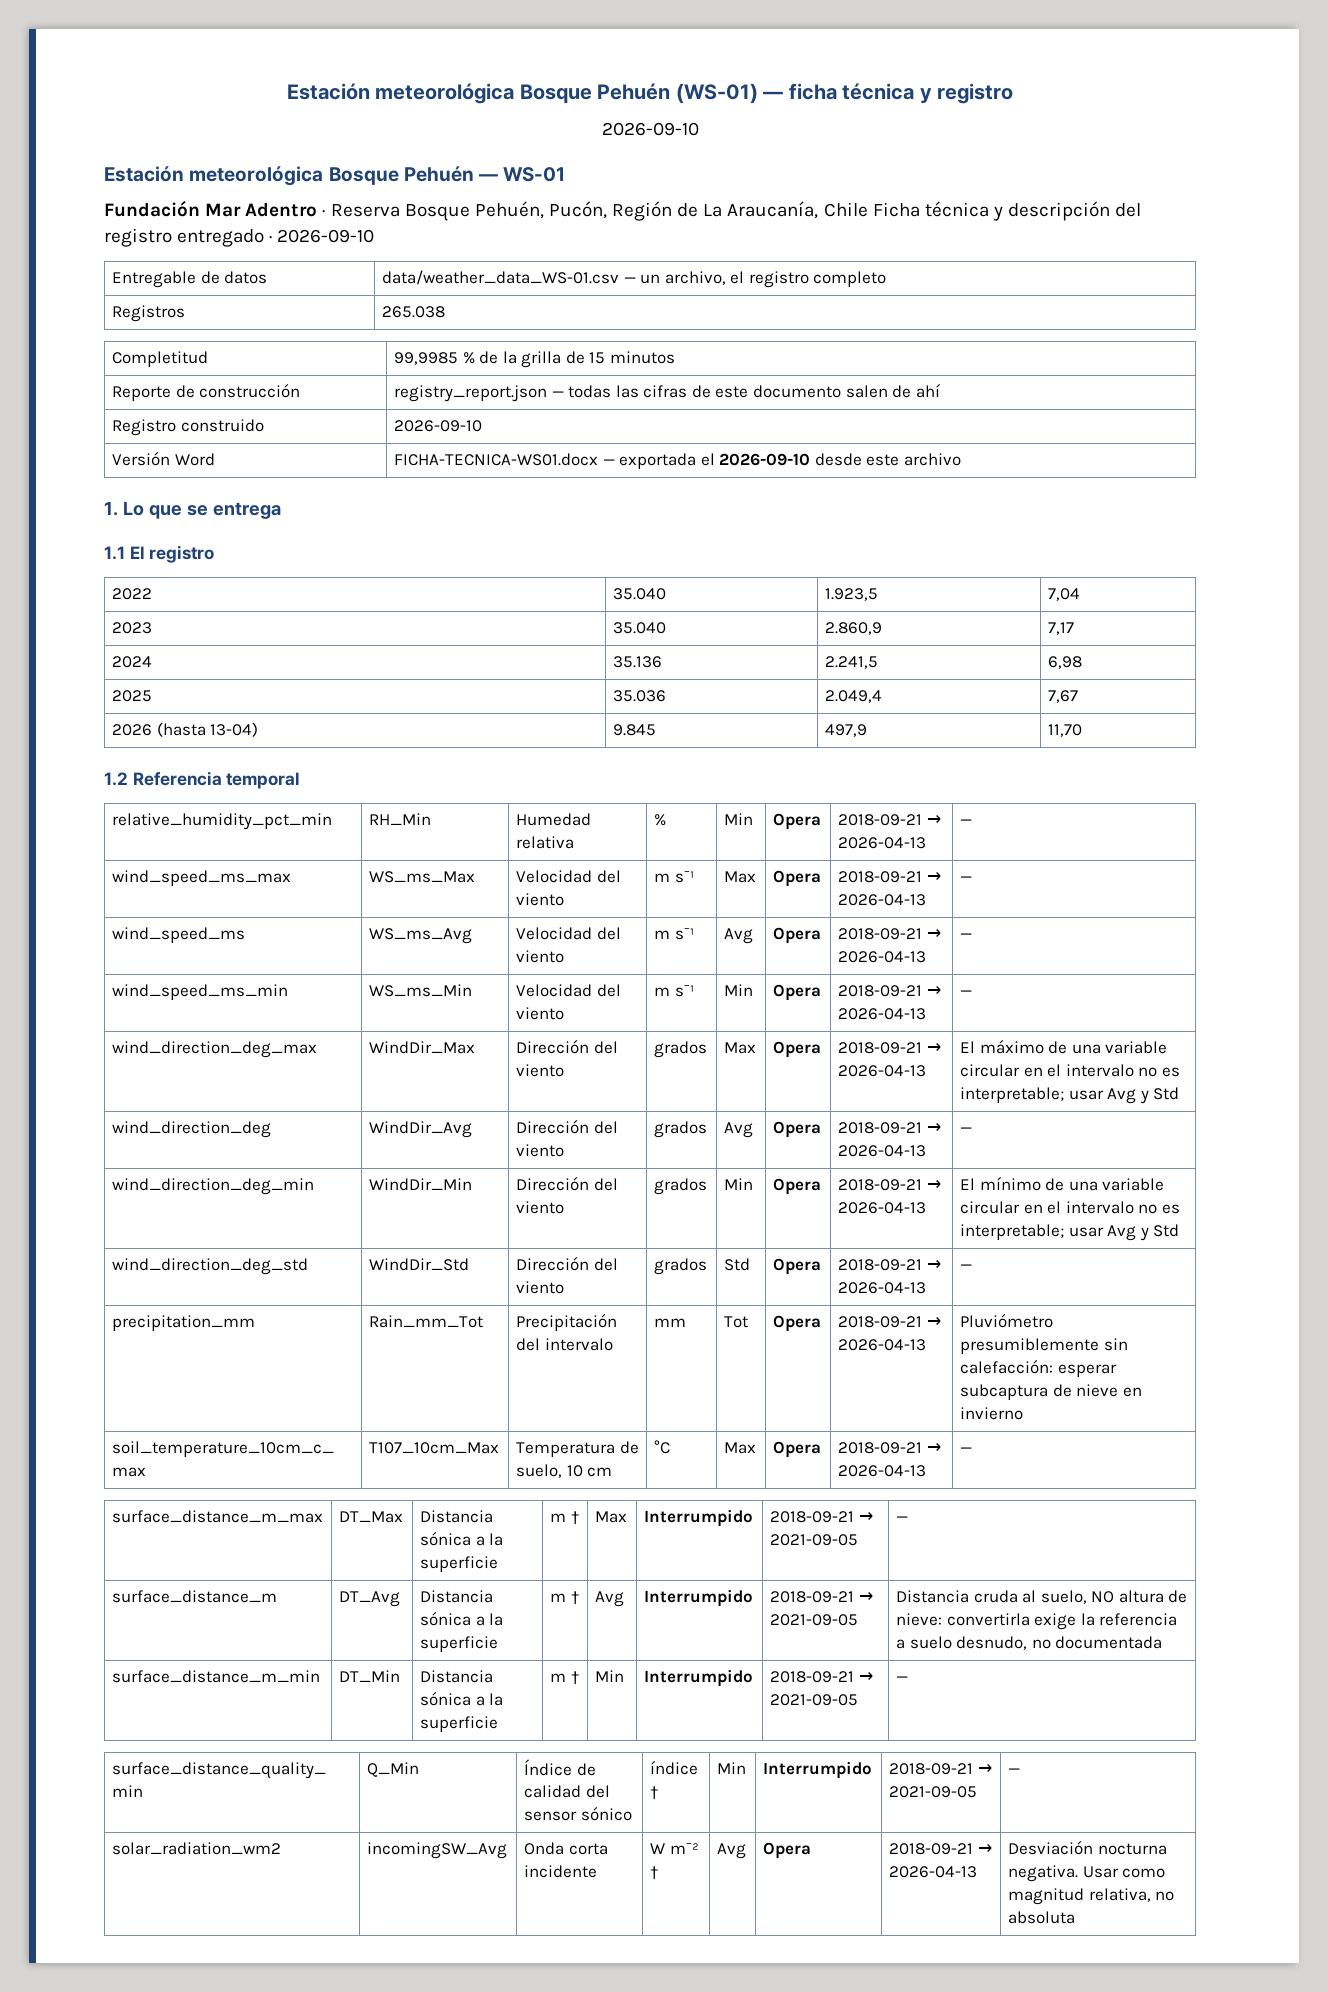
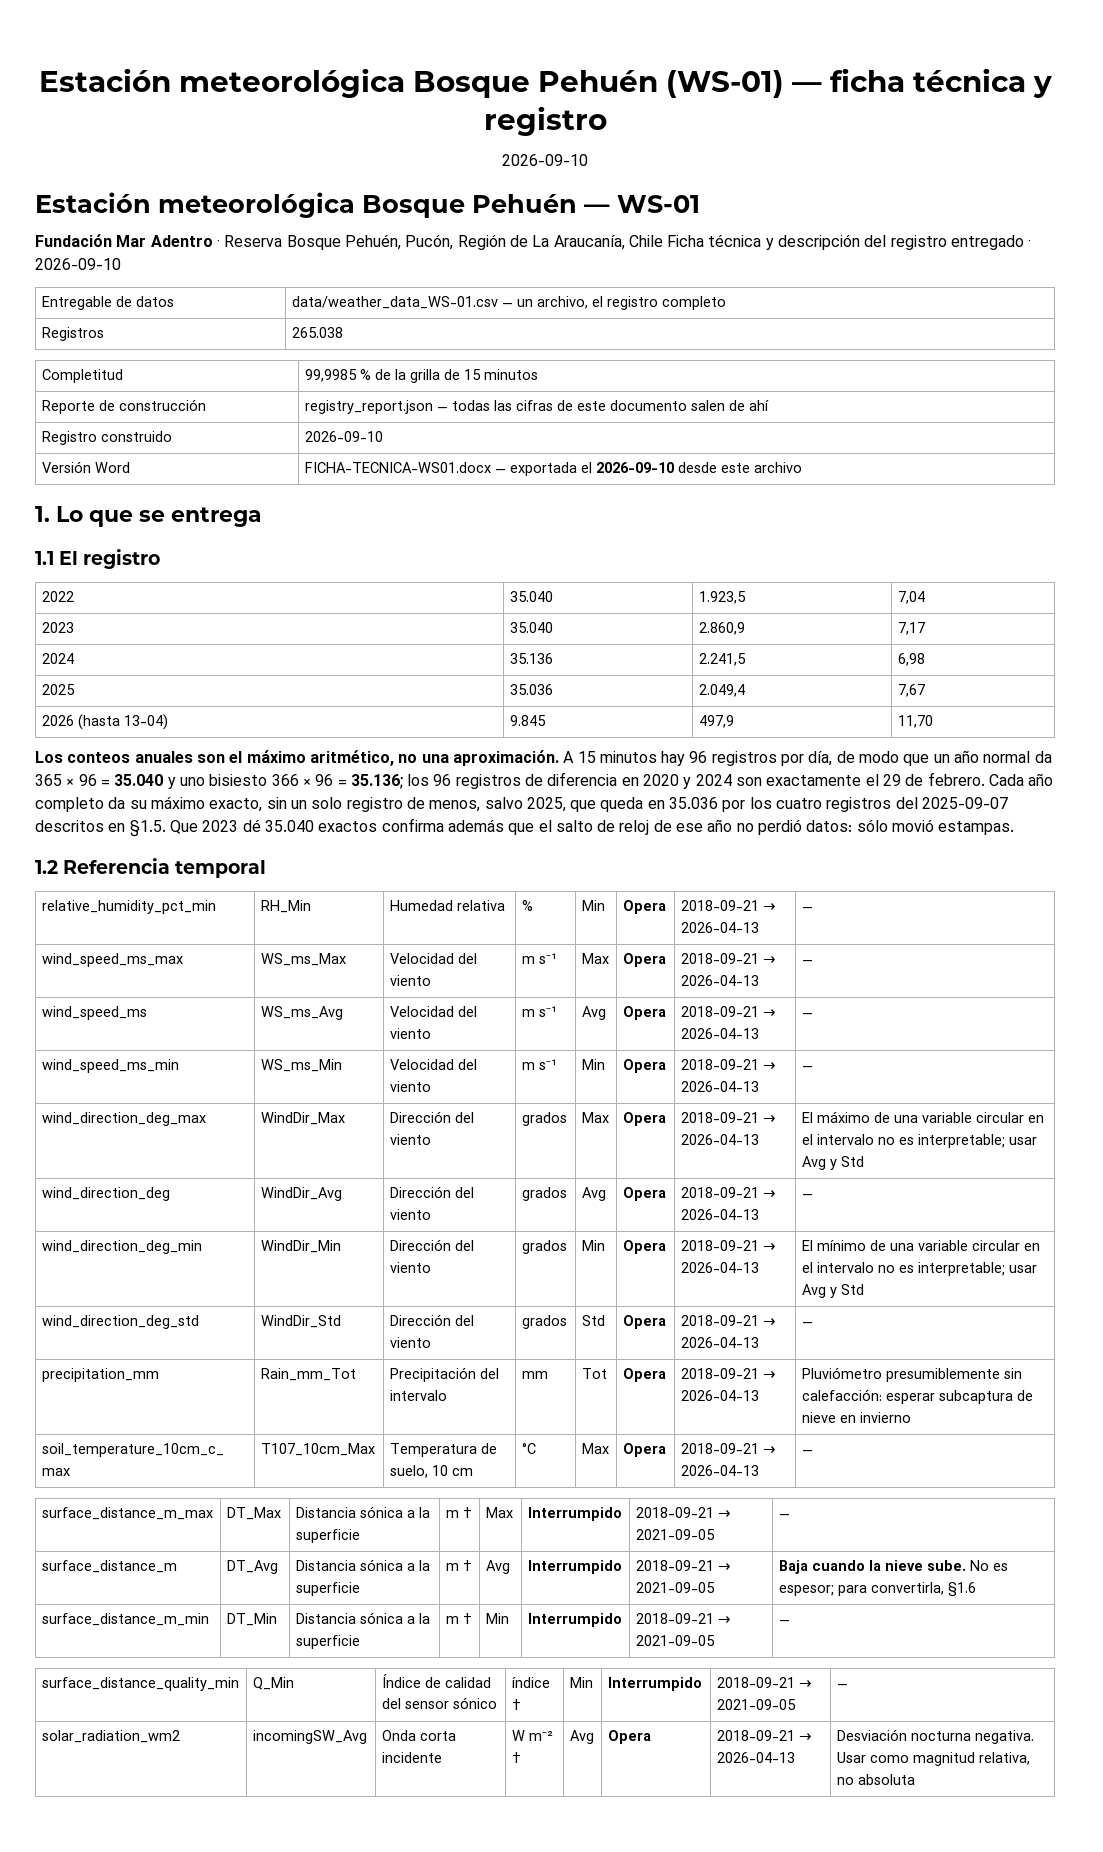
+ Los conteos anuales son el máximo aritmético, no una aproximación. A 15 minutos hay 96 registros por día, de modo que un año normal da 365 × 96 = 35.040 y uno bisiesto 366 × 96 = 35.136; los 96 registros de diferencia en 2020 y 2024 son exactamente el 29 de febrero. Cada año completo da su máximo exacto, sin un solo registro de menos, salvo 2025, que queda en 35.036 por los cuatro registros del 2025-09-07 descritos en §1.5. Que 2023 dé 35.040 exactos confirma además que el salto de reloj de ese año no perdió datos: sólo movió estampas.
- surface_distance_m | DT_Avg | Distancia sónica a la superficie | m † | Avg | Interrumpido | 2018-09-21 → 2021-09-05 | Distancia cruda al suelo, NO altura de nieve: convertirla exige la referencia a suelo desnudo, no documentada
+ surface_distance_m | DT_Avg | Distancia sónica a la superficie | m † | Avg | Interrumpido | 2018-09-21 → 2021-09-05 | Baja cuando la nieve sube. No es espesor; para convertirla, §1.6

